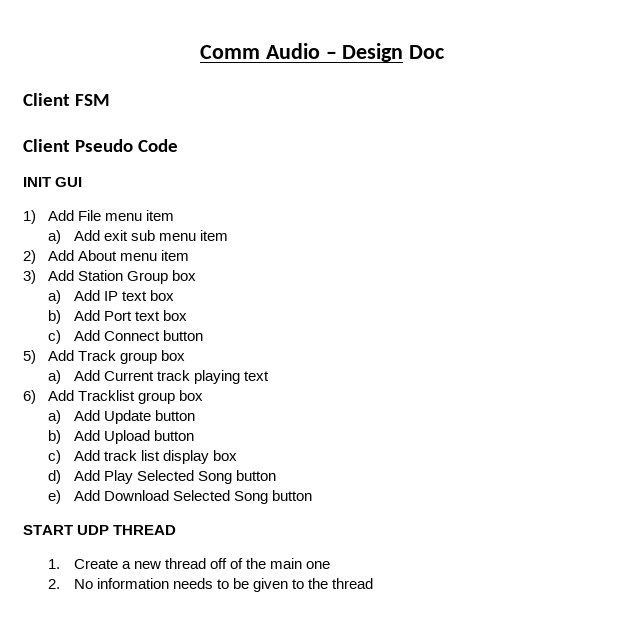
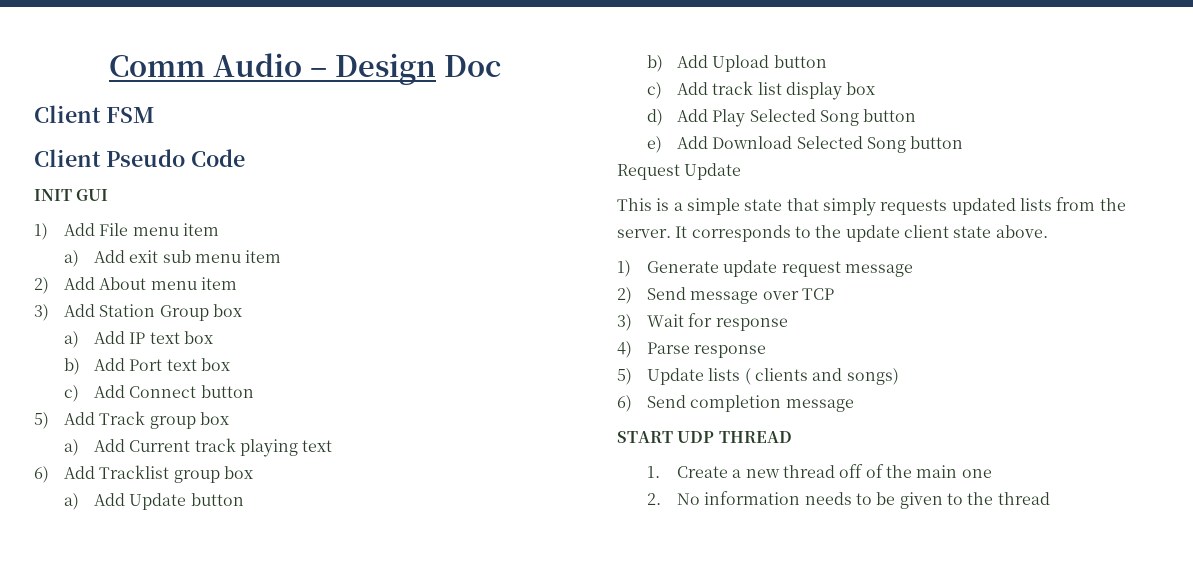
+ Request Update
+ This is a simple state that simply requests updated lists from the server. It corresponds to the update client state above.
+ 1) Generate update request message
+ 2) Send message over TCP
+ 3) Wait for response
+ 4) Parse response
+ 5) Update lists ( clients and songs)
+ 6) Send completion message

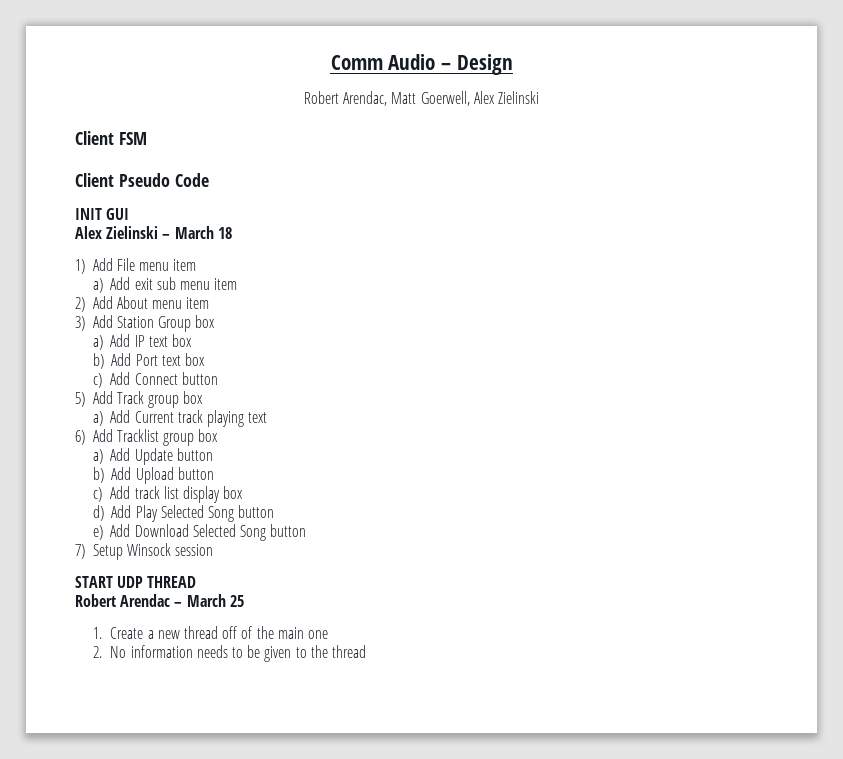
- Comm Audio – Design Doc
+ Comm Audio – Design
+ Robert Arendac, Matt Goerwell, Alex Zielinski
+ Alex Zielinski – March 18
- Request Update
- This is a simple state that simply requests updated lists from the server. It corresponds to the update client state above.
- 1) Generate update request message
- 2) Send message over TCP
- 3) Wait for response
- 4) Parse response
- 5) Update lists ( clients and songs)
- 6) Send completion message
+ 7) Setup Winsock session
  START UDP THREAD
+ Robert Arendac – March 25

